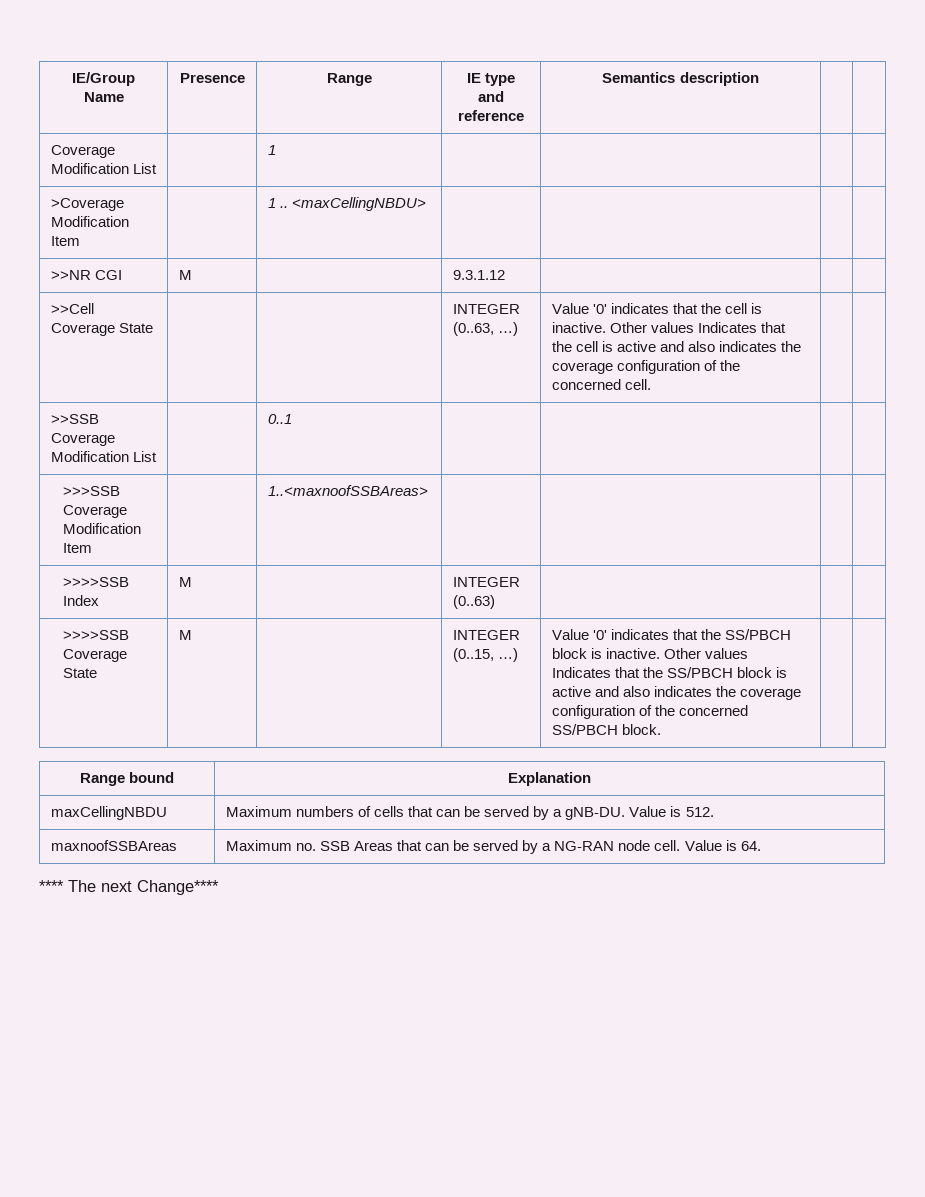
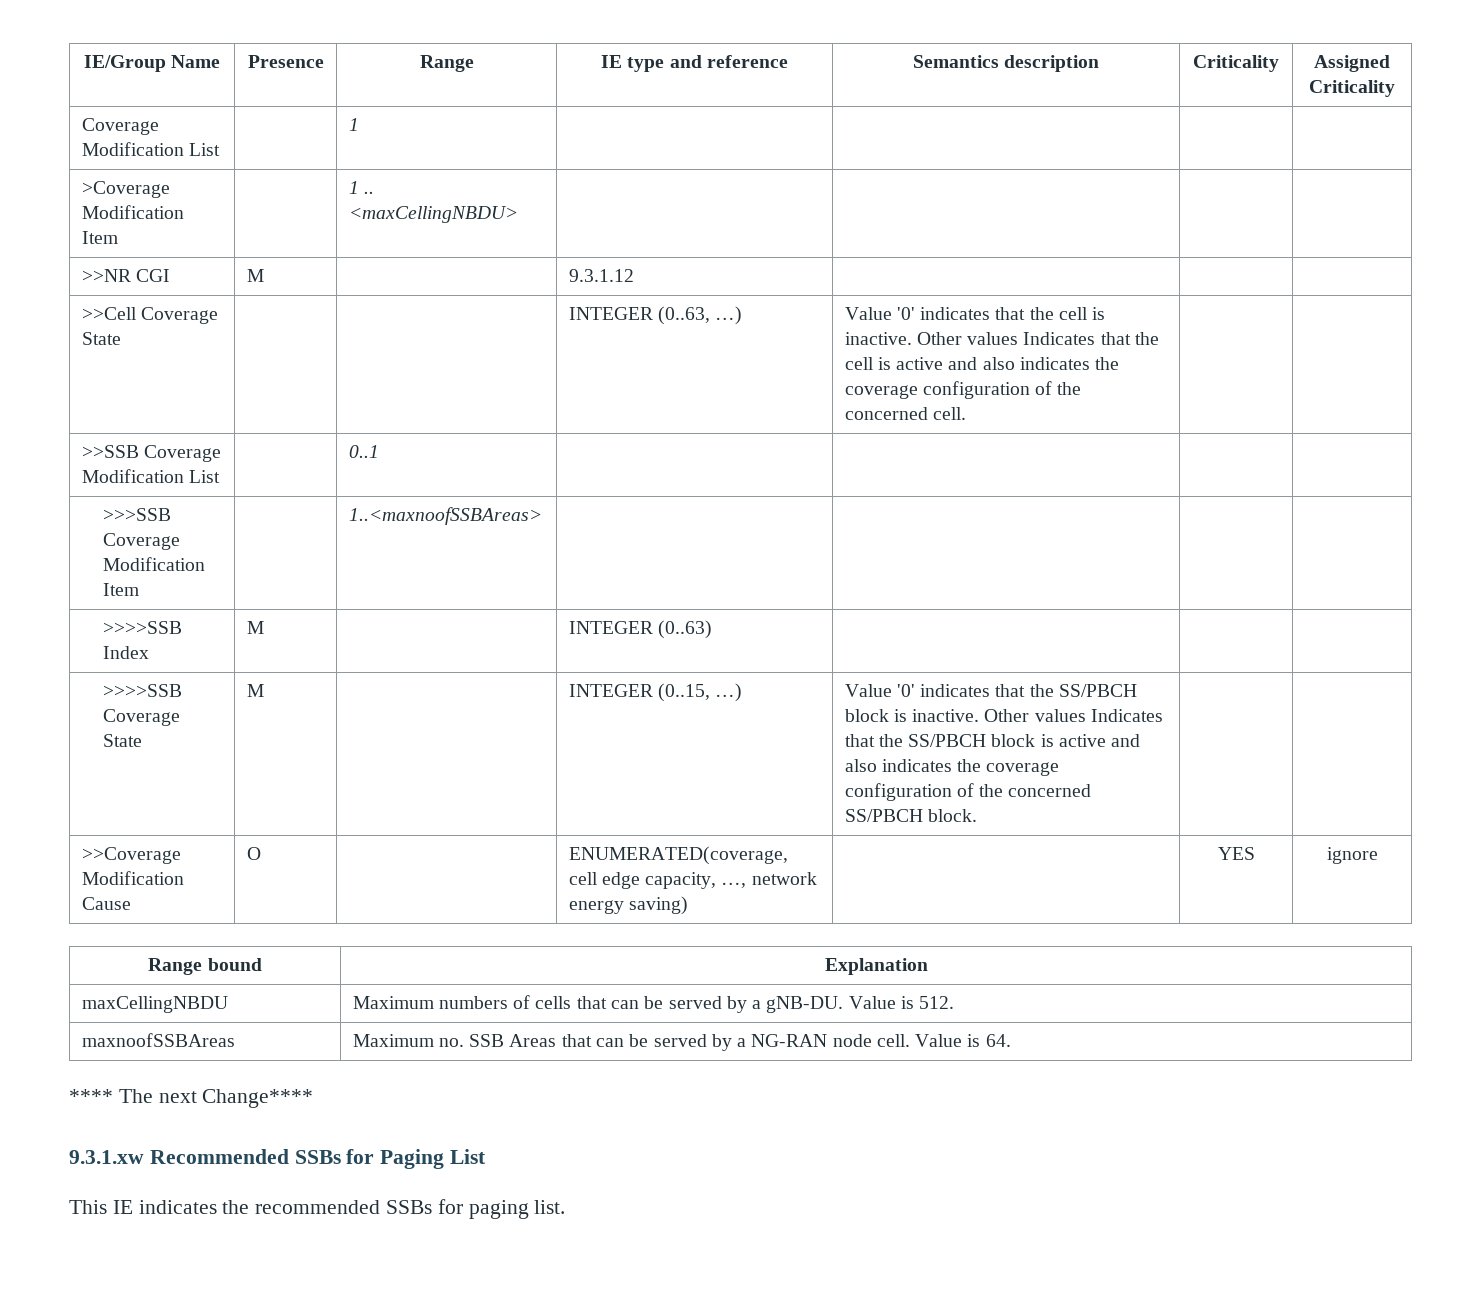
- IE/Group Name | Presence | Range | IE type and reference | Semantics description | |
+ IE/Group Name | Presence | Range | IE type and reference | Semantics description | Criticality | Assigned Criticality
+ >>Coverage Modification Cause | O | | ENUMERATED(coverage, cell edge capacity, …, network energy saving) | | YES | ignore
+ 9.3.1.xw Recommended SSBs for Paging List
+ This IE indicates the recommended SSBs for paging list.

